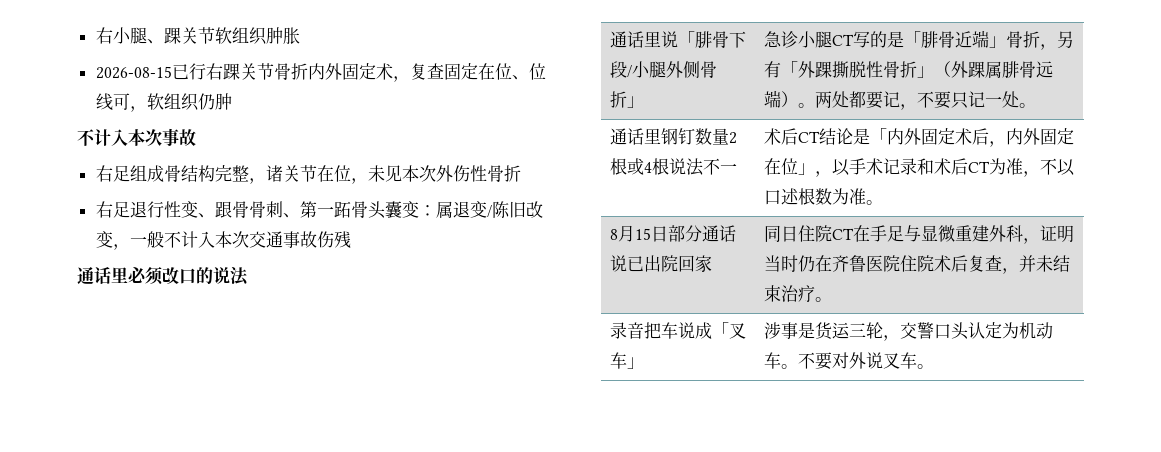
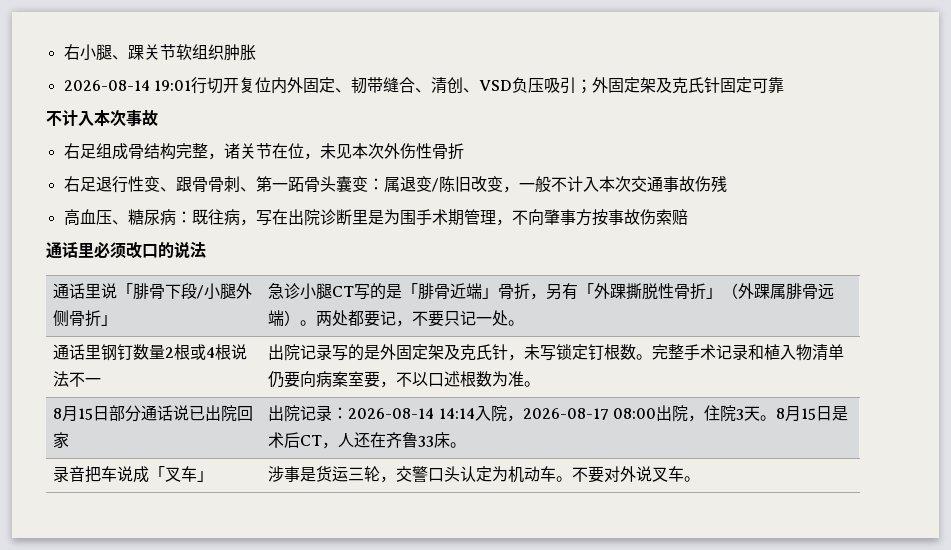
- 2026-08-15已行右踝关节骨折内外固定术，复查固定在位、位线可，软组织仍肿
+ 2026-08-14 19:01行切开复位内外固定、韧带缝合、清创、VSD负压吸引；外固定架及克氏针固定可靠
+ 高血压、糖尿病：既往病，写在出院诊断里是为围手术期管理，不向肇事方按事故伤索赔
- 通话里钢钉数量2根或4根说法不一 | 术后CT结论是「内外固定术后，内外固定在位」，以手术记录和术后CT为准，不以口述根数为准。
+ 通话里钢钉数量2根或4根说法不一 | 出院记录写的是外固定架及克氏针，未写锁定钉根数。完整手术记录和植入物清单仍要向病案室要，不以口述根数为准。
- 8月15日部分通话说已出院回家 | 同日住院CT在手足与显微重建外科，证明当时仍在齐鲁医院住院术后复查，并未结束治疗。
+ 8月15日部分通话说已出院回家 | 出院记录：2026-08-14 14:14入院，2026-08-17 08:00出院，住院3天。8月15日是术后CT，人还在齐鲁33床。

